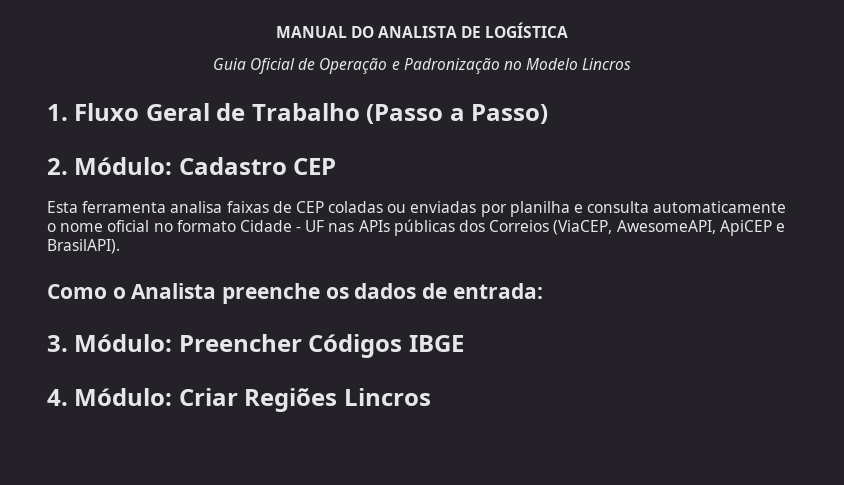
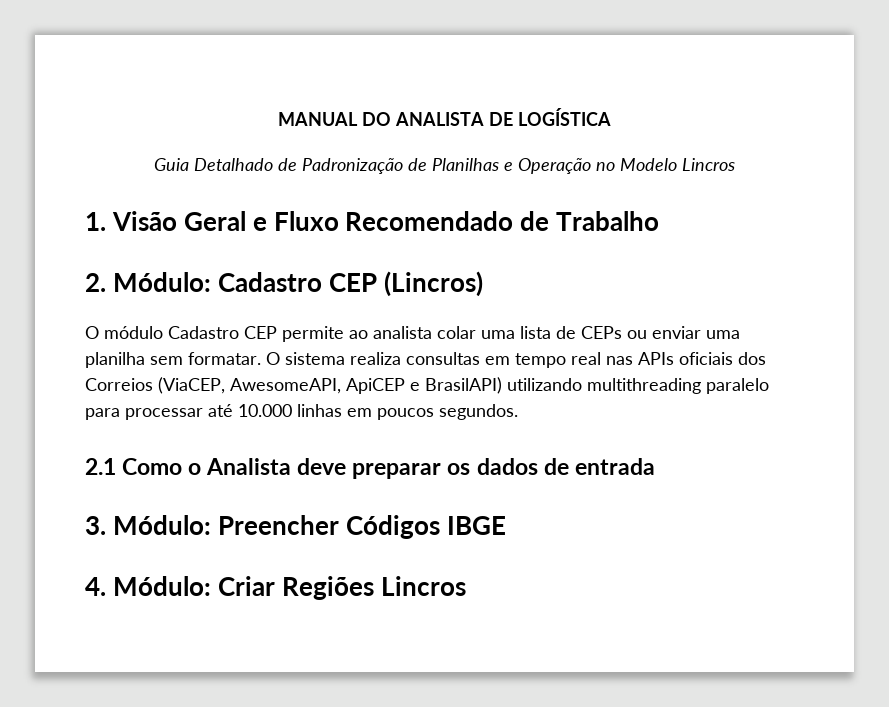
- Guia Oficial de Operação e Padronização no Modelo Lincros
+ Guia Detalhado de Padronização de Planilhas e Operação no Modelo Lincros
- 1. Fluxo Geral de Trabalho (Passo a Passo)
+ 1. Visão Geral e Fluxo Recomendado de Trabalho
- 2. Módulo: Cadastro CEP
- Esta ferramenta analisa faixas de CEP coladas ou enviadas por planilha e consulta automaticamente o nome oficial no formato Cidade - UF nas APIs públicas dos Correios (ViaCEP, AwesomeAPI, ApiCEP e BrasilAPI).
- Como o Analista preenche os dados de entrada:
+ 2. Módulo: Cadastro CEP (Lincros)
+ O módulo Cadastro CEP permite ao analista colar uma lista de CEPs ou enviar uma planilha sem formatar. O sistema realiza consultas em tempo real nas APIs oficiais dos Correios (ViaCEP, AwesomeAPI, ApiCEP e BrasilAPI) utilizando multithreading paralelo para processar até 10.000 linhas em poucos segundos.
+ 2.1 Como o Analista deve preparar os dados de entrada

